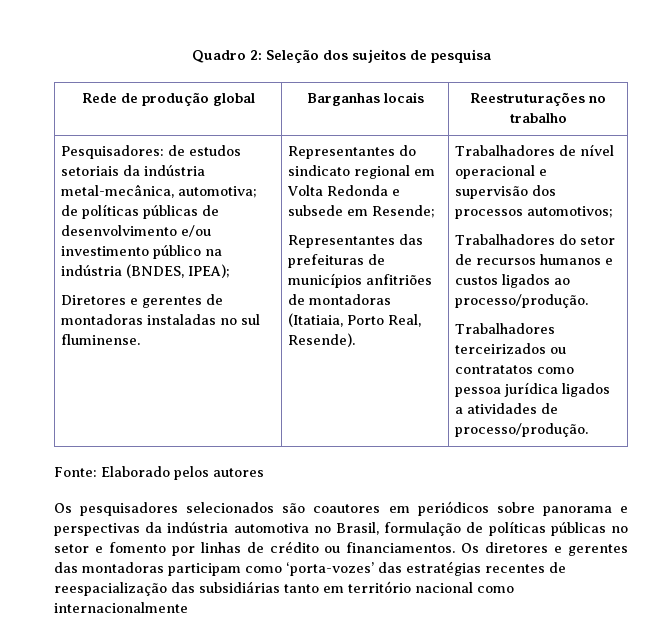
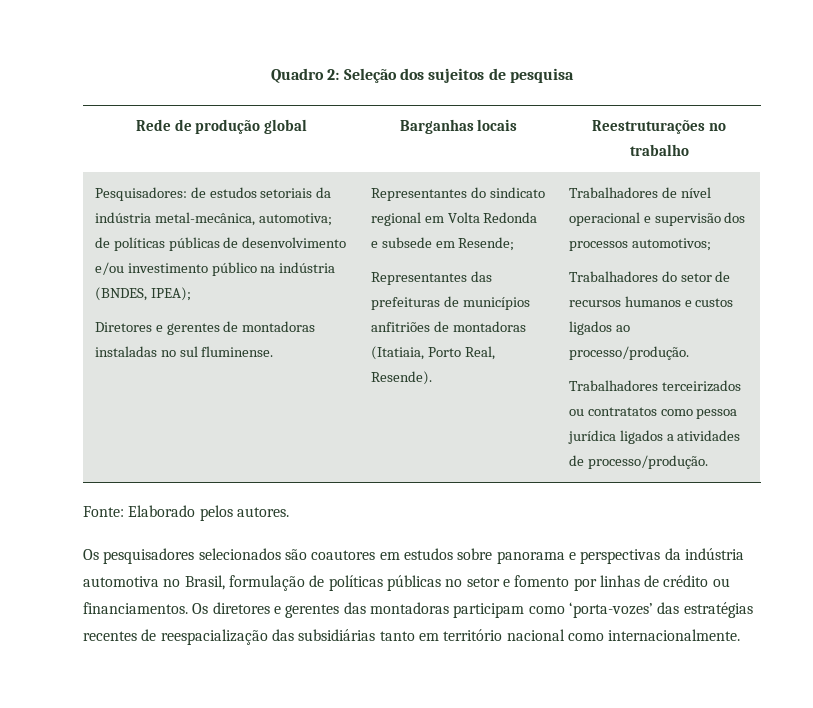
- Fonte: Elaborado pelos autores
+ Fonte: Elaborado pelos autores.
- Os pesquisadores selecionados são coautores em periódicos sobre panorama e perspectivas da indústria automotiva no Brasil, formulação de políticas públicas no setor e fomento por linhas de crédito ou financiamentos.
+ Os pesquisadores selecionados são coautores em estudos sobre panorama e perspectivas da indústria automotiva no Brasil, formulação de políticas públicas no setor e fomento por linhas de crédito ou financiamentos.
- Os diretores e gerentes das montadoras participam como ‘porta-vozes’ das estratégias recentes de reespacialização das subsidiárias tanto em território nacional como internacionalmente
+ Os diretores e gerentes das montadoras participam como ‘porta-vozes’ das estratégias recentes de reespacialização das subsidiárias tanto em território nacional como internacionalmente.

